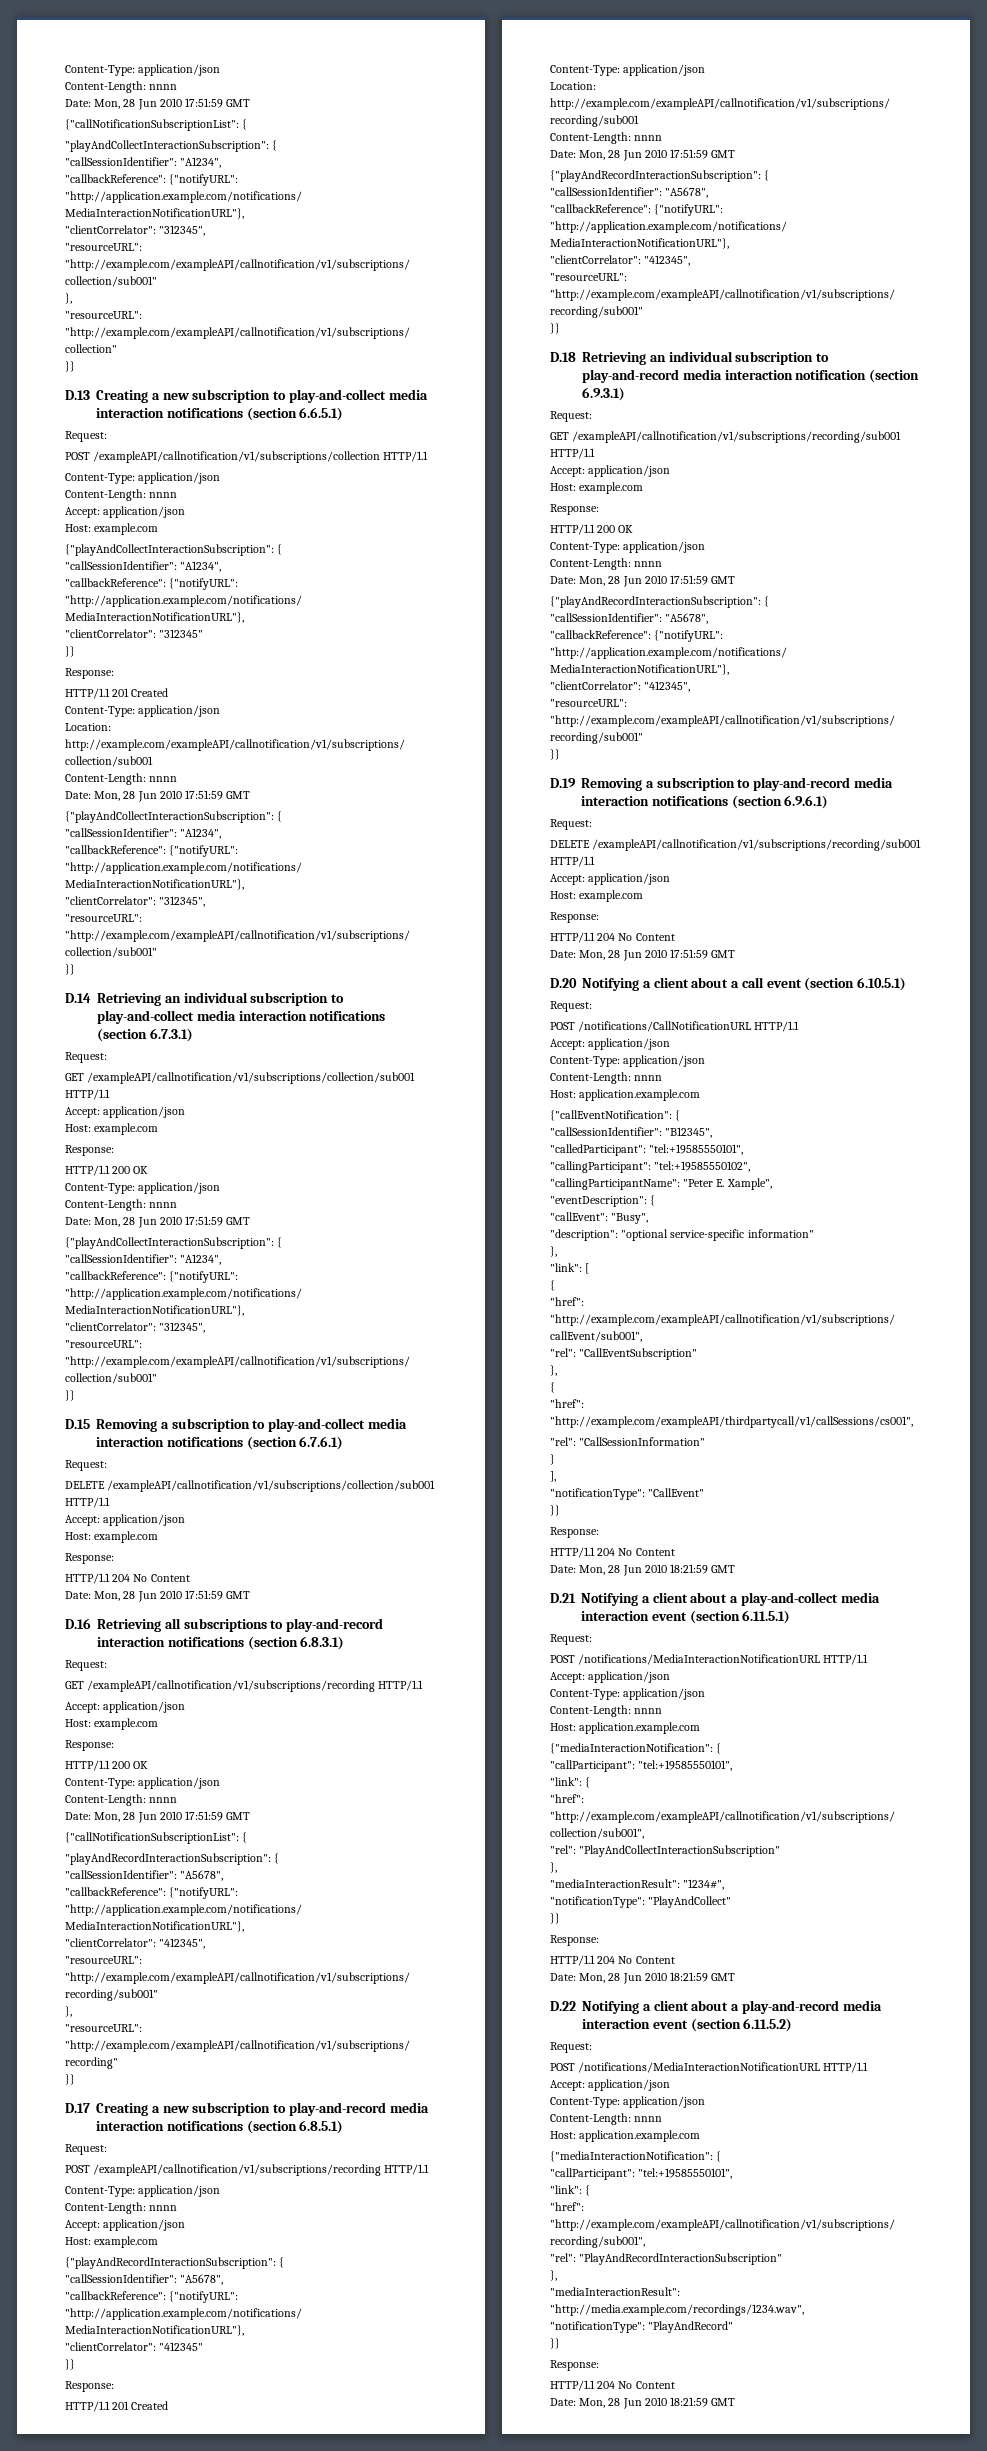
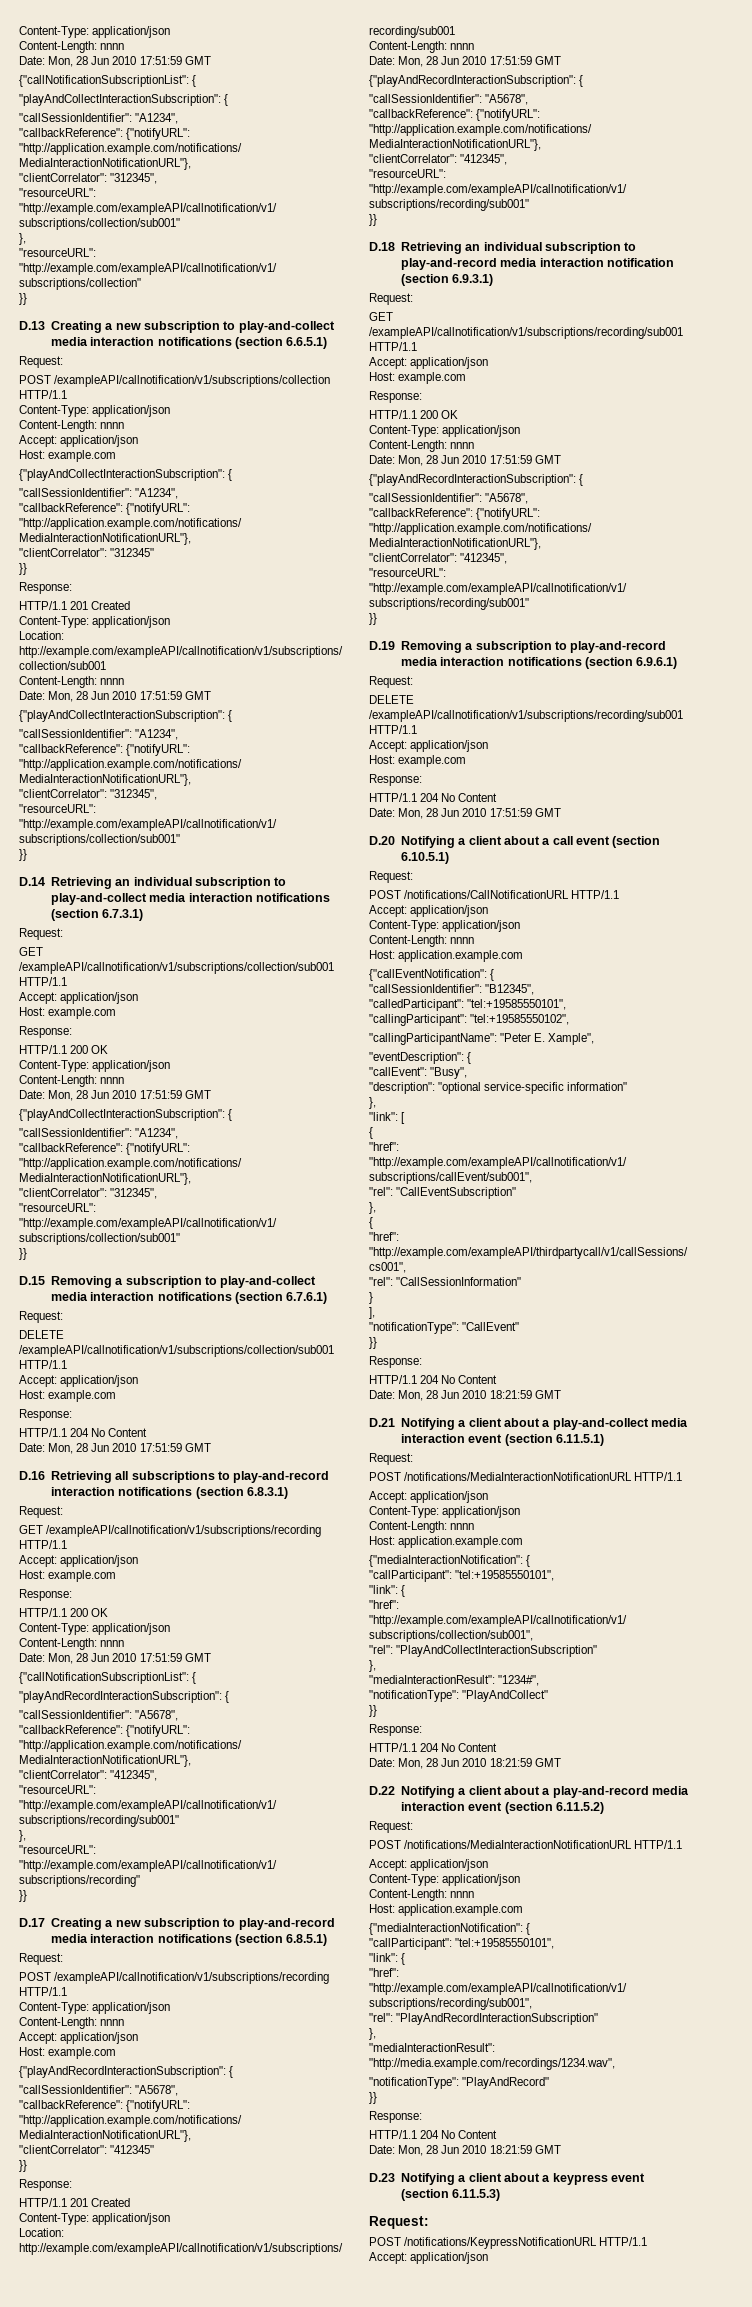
+ D.23 Notifying a client about a keypress event (section 6.11.5.3)
+ Request:
+ POST /notifications/KeypressNotificationURL HTTP/1.1
+ Accept: application/json

